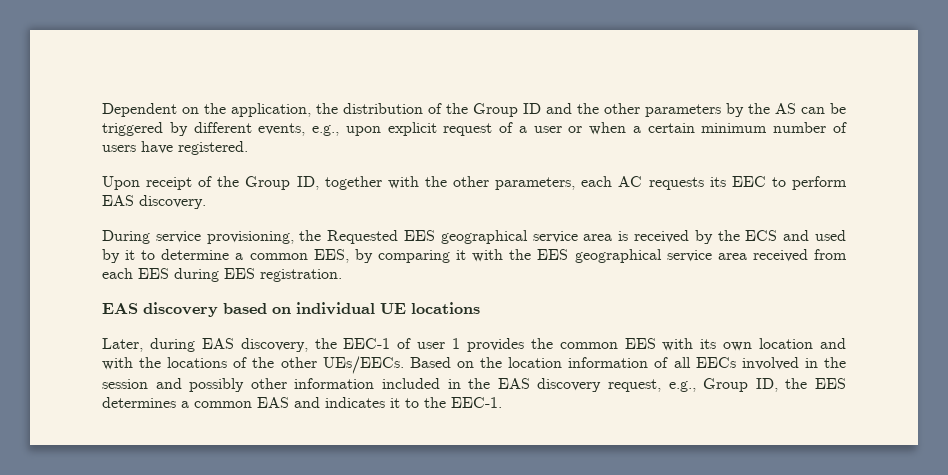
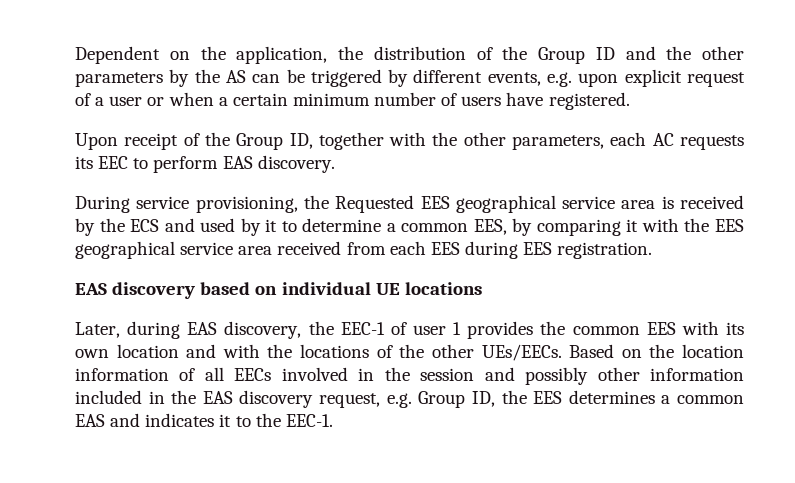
- Dependent on the application, the distribution of the Group ID and the other parameters by the AS can be triggered by different events, e.g., upon explicit request of a user or when a certain minimum number of users have registered.
+ Dependent on the application, the distribution of the Group ID and the other parameters by the AS can be triggered by different events, e.g. upon explicit request of a user or when a certain minimum number of users have registered.
- Based on the location information of all EECs involved in the session and possibly other information included in the EAS discovery request, e.g., Group ID, the EES determines a common EAS and indicates it to the EEC-1.
+ Based on the location information of all EECs involved in the session and possibly other information included in the EAS discovery request, e.g. Group ID, the EES determines a common EAS and indicates it to the EEC-1.

